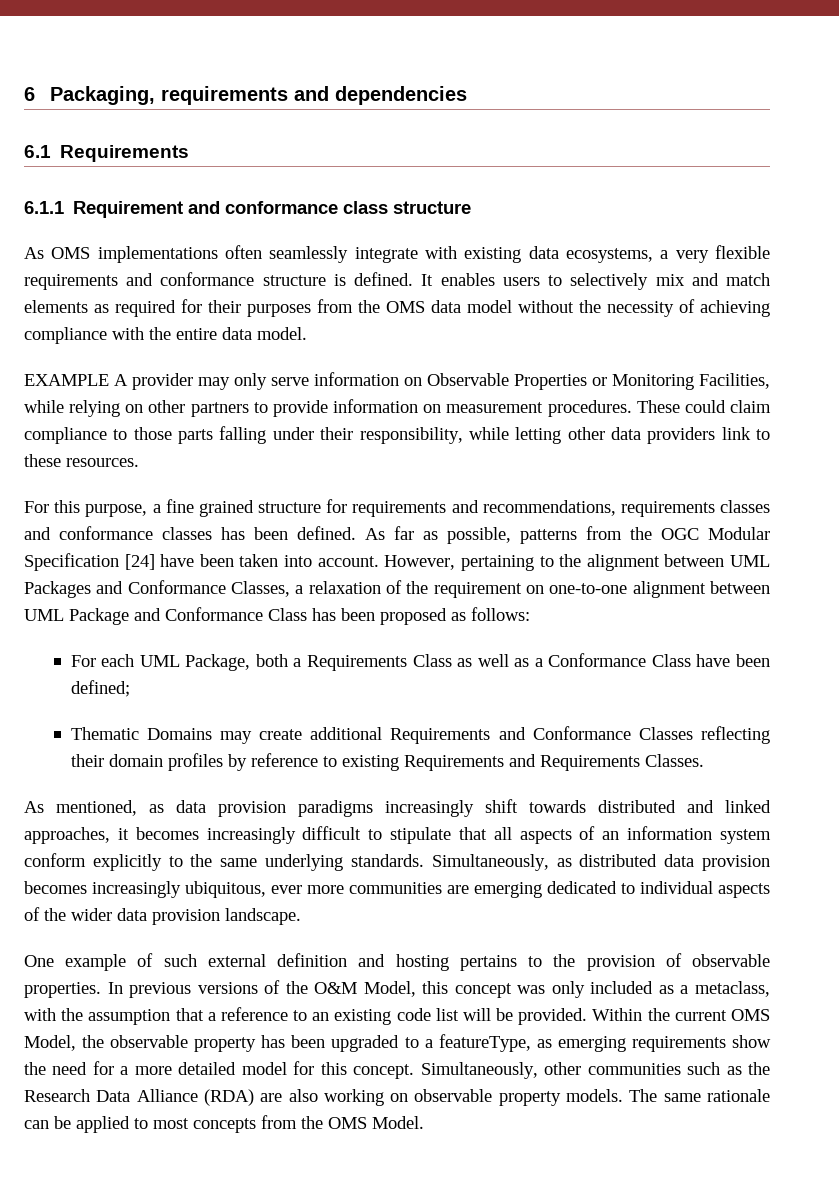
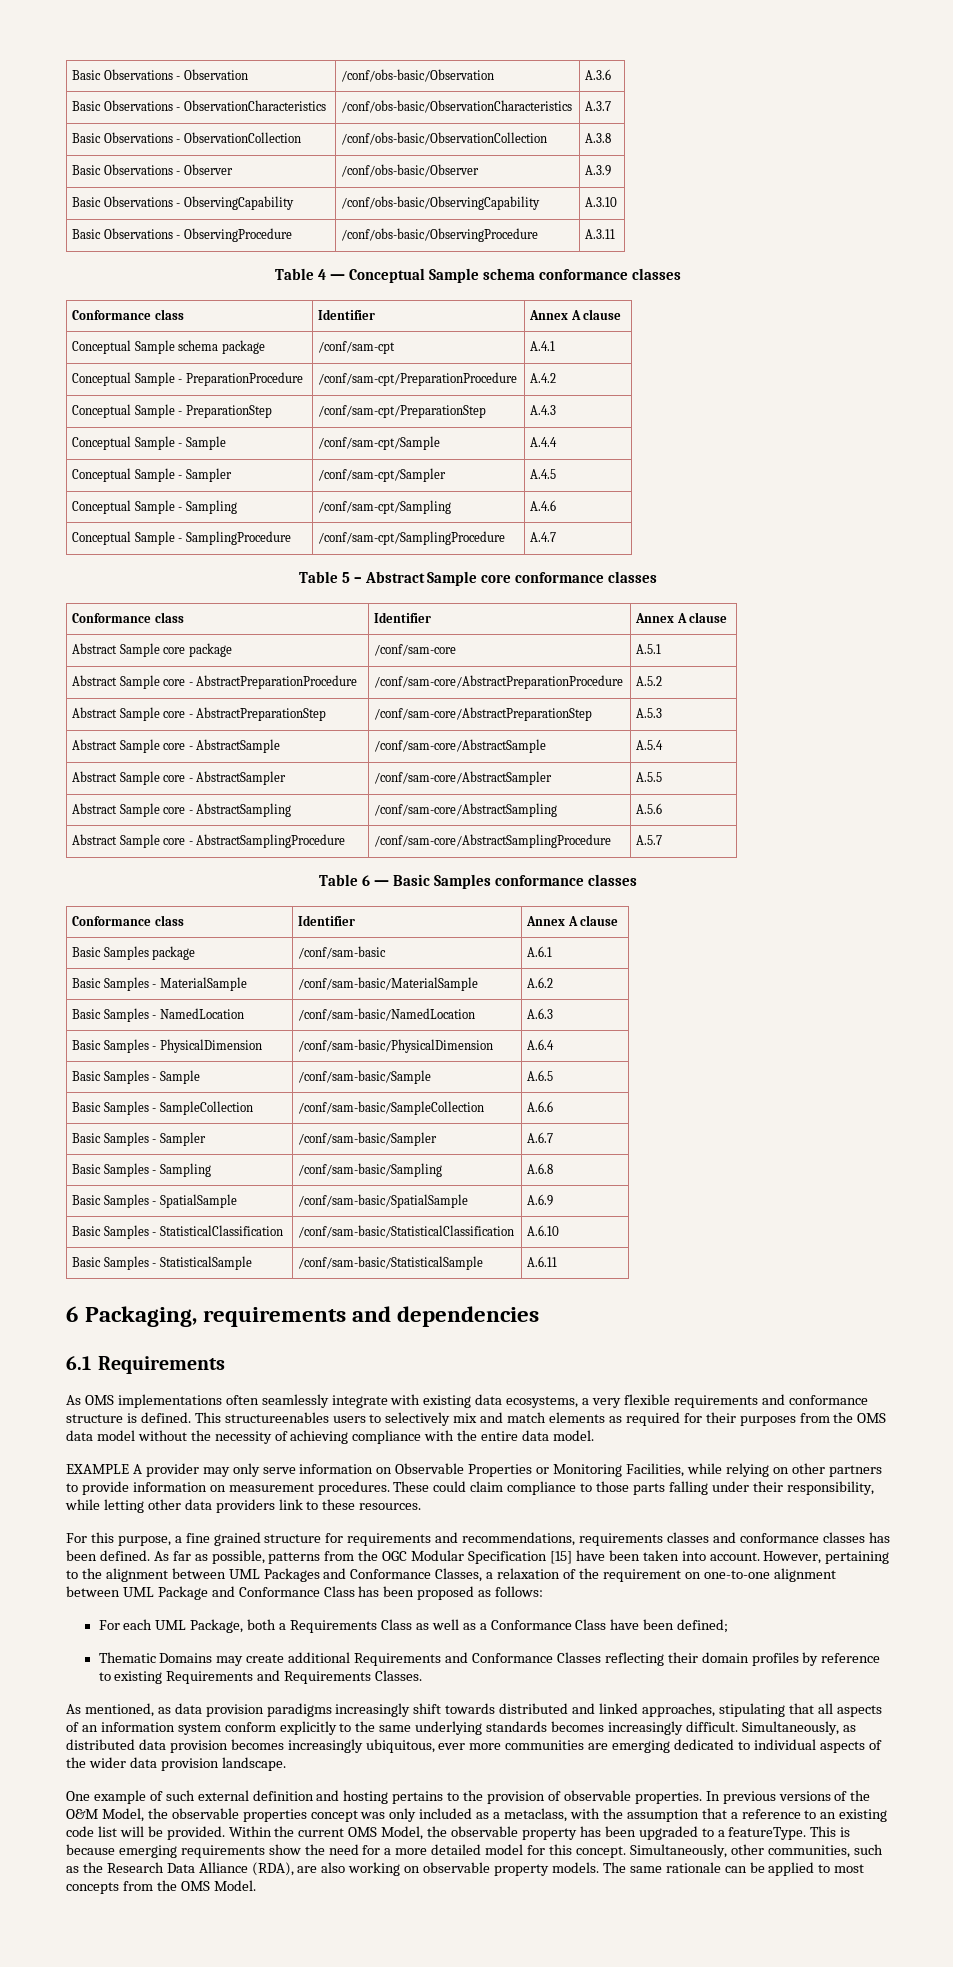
+ Basic Observations - Observation | /conf/obs-basic/Observation | A.3.6
+ Basic Observations - ObservationCharacteristics | /conf/obs-basic/ObservationCharacteristics | A.3.7
+ Basic Observations - ObservationCollection | /conf/obs-basic/ObservationCollection | A.3.8
+ Basic Observations - Observer | /conf/obs-basic/Observer | A.3.9
+ Basic Observations - ObservingCapability | /conf/obs-basic/ObservingCapability | A.3.10
+ Basic Observations - ObservingProcedure | /conf/obs-basic/ObservingProcedure | A.3.11
+ Table 4 — Conceptual Sample schema conformance classes
+ Conformance class | Identifier | Annex A clause
+ Conceptual Sample schema package | /conf/sam-cpt | A.4.1
+ Conceptual Sample - PreparationProcedure | /conf/sam-cpt/PreparationProcedure | A.4.2
+ Conceptual Sample - PreparationStep | /conf/sam-cpt/PreparationStep | A.4.3
+ Conceptual Sample - Sample | /conf/sam-cpt/Sample | A.4.4
+ Conceptual Sample - Sampler | /conf/sam-cpt/Sampler | A.4.5
+ Conceptual Sample - Sampling | /conf/sam-cpt/Sampling | A.4.6
+ Conceptual Sample - SamplingProcedure | /conf/sam-cpt/SamplingProcedure | A.4.7
+ Table 5 – Abstract Sample core conformance classes
+ Conformance class | Identifier | Annex A clause
+ Abstract Sample core package | /conf/sam-core | A.5.1
+ Abstract Sample core - AbstractPreparationProcedure | /conf/sam-core/AbstractPreparationProcedure | A.5.2
+ Abstract Sample core - AbstractPreparationStep | /conf/sam-core/AbstractPreparationStep | A.5.3
+ Abstract Sample core - AbstractSample | /conf/sam-core/AbstractSample | A.5.4
+ Abstract Sample core - AbstractSampler | /conf/sam-core/AbstractSampler | A.5.5
+ Abstract Sample core - AbstractSampling | /conf/sam-core/AbstractSampling | A.5.6
+ Abstract Sample core - AbstractSamplingProcedure | /conf/sam-core/AbstractSamplingProcedure | A.5.7
+ Table 6 — Basic Samples conformance classes
+ Conformance class | Identifier | Annex A clause
+ Basic Samples package | /conf/sam-basic | A.6.1
+ Basic Samples - MaterialSample | /conf/sam-basic/MaterialSample | A.6.2
+ Basic Samples - NamedLocation | /conf/sam-basic/NamedLocation | A.6.3
+ Basic Samples - PhysicalDimension | /conf/sam-basic/PhysicalDimension | A.6.4
+ Basic Samples - Sample | /conf/sam-basic/Sample | A.6.5
+ Basic Samples - SampleCollection | /conf/sam-basic/SampleCollection | A.6.6
+ Basic Samples - Sampler | /conf/sam-basic/Sampler | A.6.7
+ Basic Samples - Sampling | /conf/sam-basic/Sampling | A.6.8
+ Basic Samples - SpatialSample | /conf/sam-basic/SpatialSample | A.6.9
+ Basic Samples - StatisticalClassification | /conf/sam-basic/StatisticalClassification | A.6.10
+ Basic Samples - StatisticalSample | /conf/sam-basic/StatisticalSample | A.6.11
- 6.1.1 Requirement and conformance class structure
- It enables users to selectively mix and match elements as required for their purposes from the OMS data model without the necessity of achieving compliance with the entire data model.
+ This structureenables users to selectively mix and match elements as required for their purposes from the OMS data model without the necessity of achieving compliance with the entire data model.
- As far as possible, patterns from the OGC Modular Specification [24] have been taken into account.
+ As far as possible, patterns from the OGC Modular Specification [15] have been taken into account.
- As mentioned, as data provision paradigms increasingly shift towards distributed and linked approaches, it becomes increasingly difficult to stipulate that all aspects of an information system conform explicitly to the same underlying standards.
+ As mentioned, as data provision paradigms increasingly shift towards distributed and linked approaches, stipulating that all aspects of an information system conform explicitly to the same underlying standards becomes increasingly difficult.
- In previous versions of the O&M Model, this concept was only included as a metaclass, with the assumption that a reference to an existing code list will be provided.
+ In previous versions of the O&M Model, the observable properties concept was only included as a metaclass, with the assumption that a reference to an existing code list will be provided.
- Within the current OMS Model, the observable property has been upgraded to a featureType, as emerging requirements show the need for a more detailed model for this concept.
+ Within the current OMS Model, the observable property has been upgraded to a featureType. This is because emerging requirements show the need for a more detailed model for this concept.
- Simultaneously, other communities such as the Research Data Alliance (RDA) are also working on observable property models.
+ Simultaneously, other communities, such as the Research Data Alliance (RDA), are also working on observable property models.

